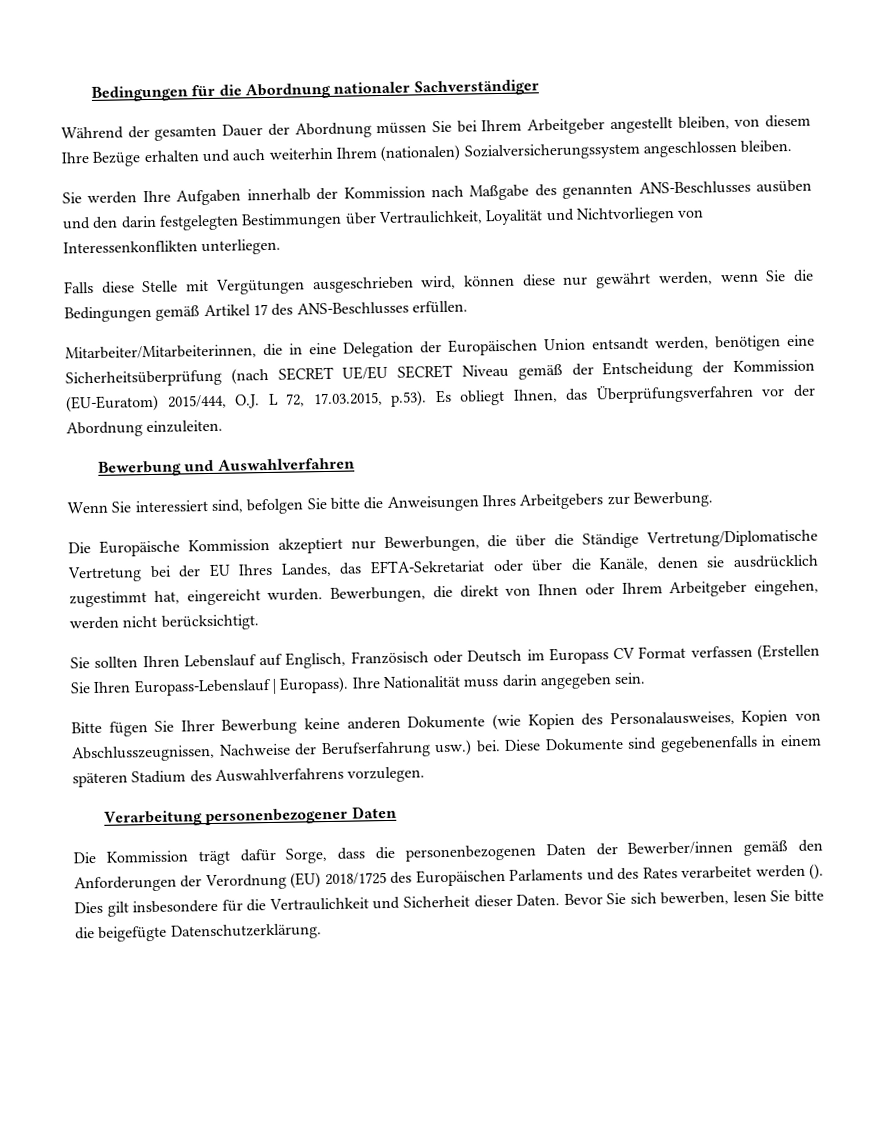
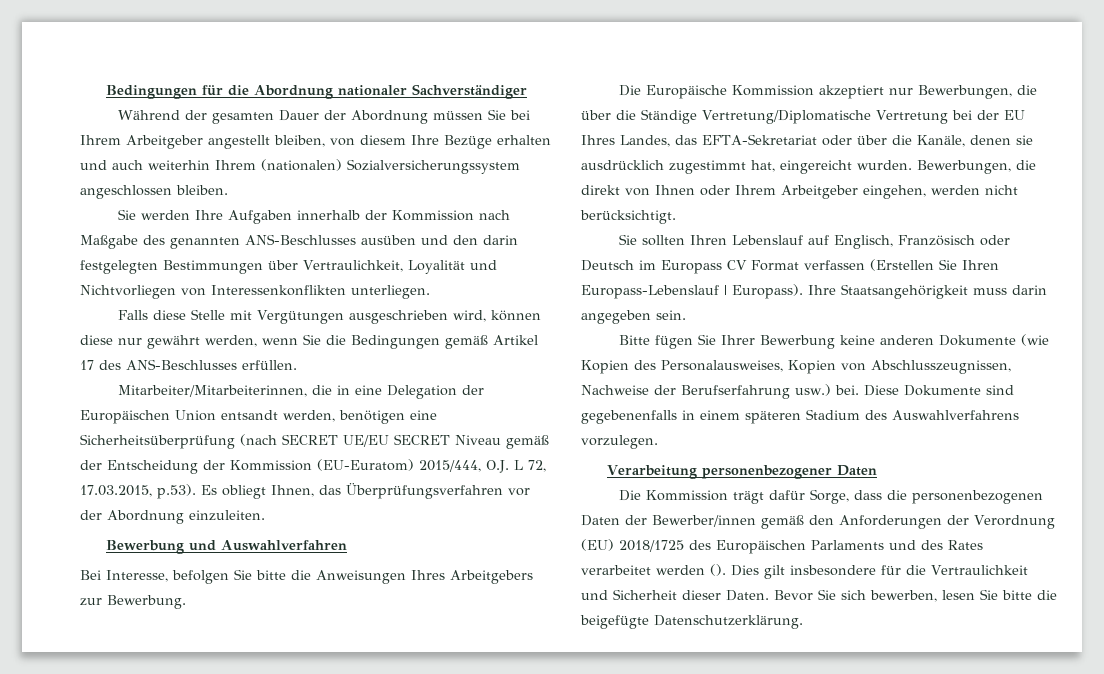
- Wenn Sie interessiert sind, befolgen Sie bitte die Anweisungen Ihres Arbeitgebers zur Bewerbung.
+ Bei Interesse, befolgen Sie bitte die Anweisungen Ihres Arbeitgebers zur Bewerbung.
- Ihre Nationalität muss darin angegeben sein.
+ Ihre Staatsangehörigkeit muss darin angegeben sein.

